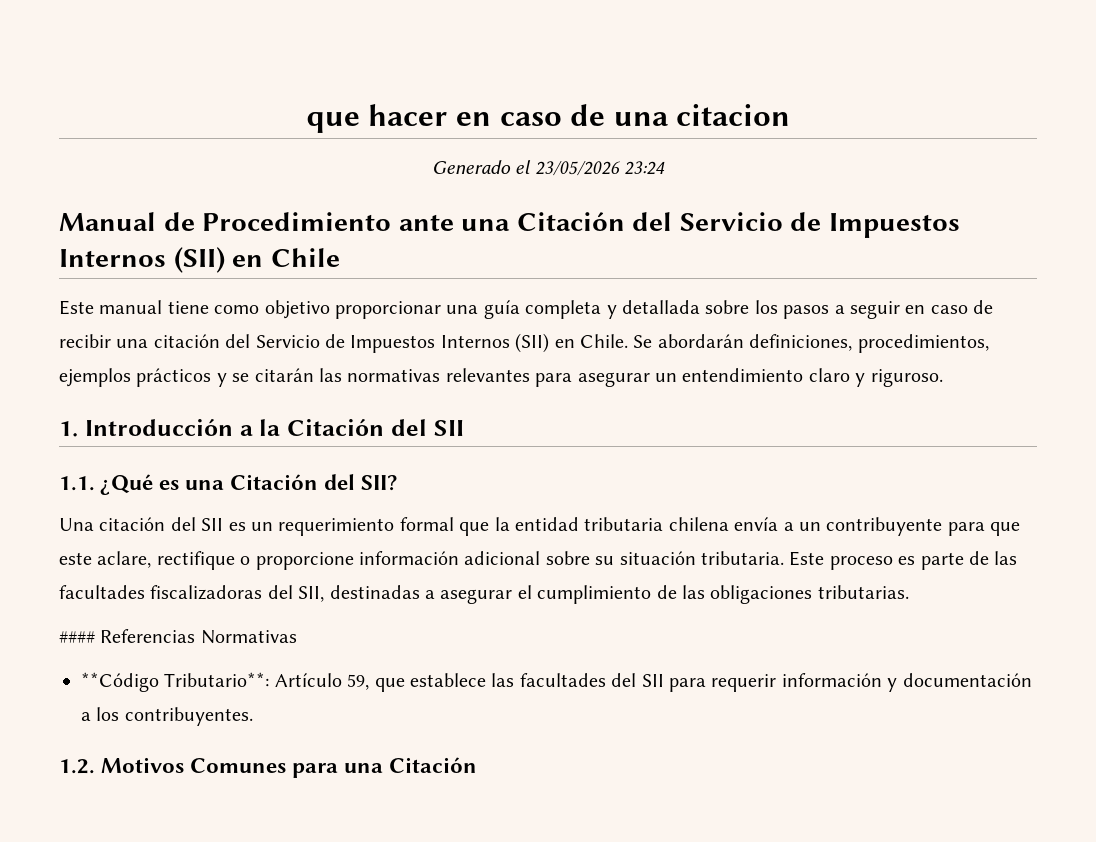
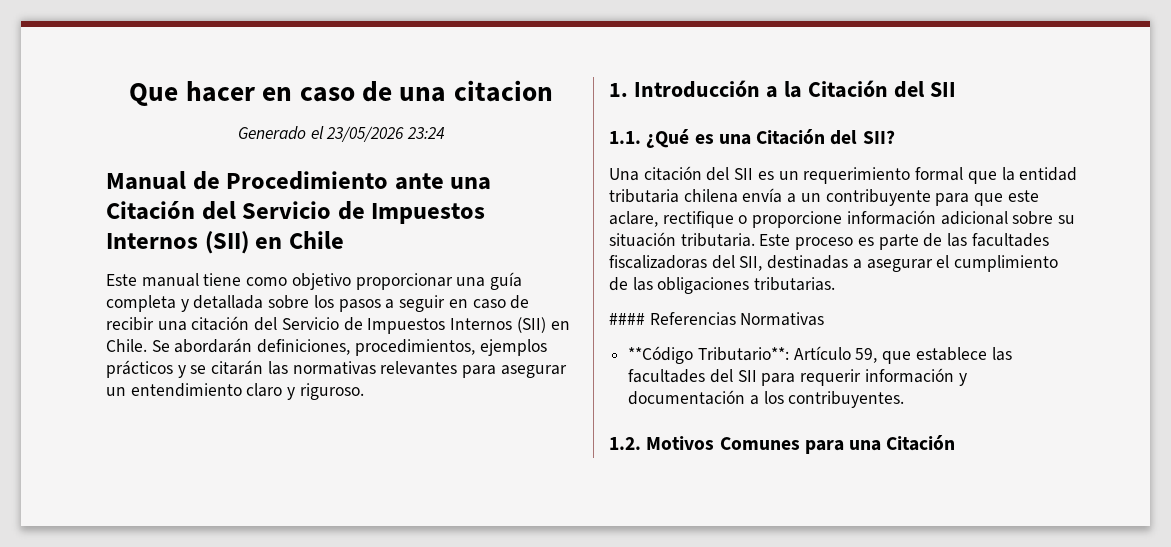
- que hacer en caso de una citacion
+ Que hacer en caso de una citacion

